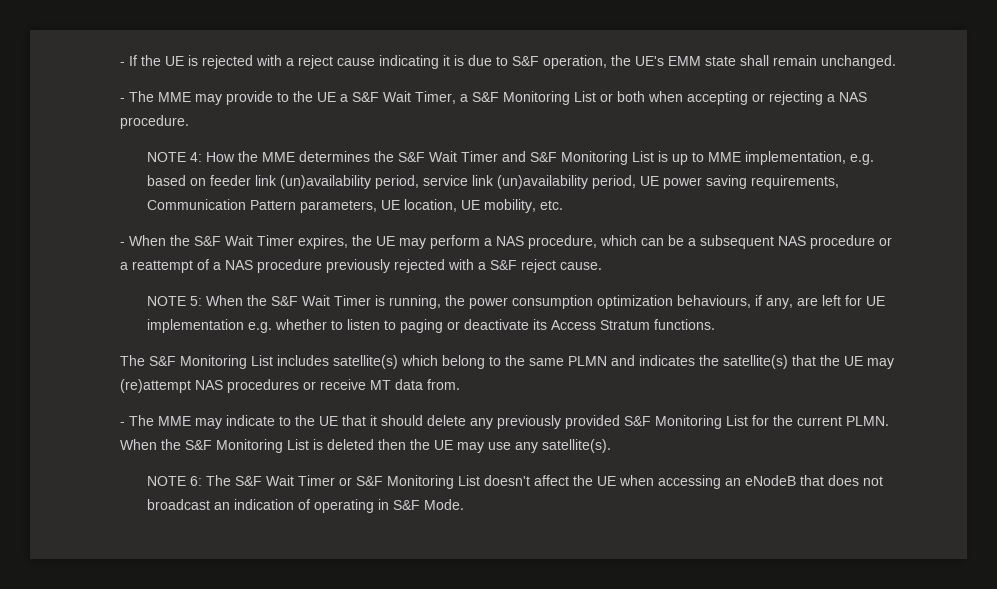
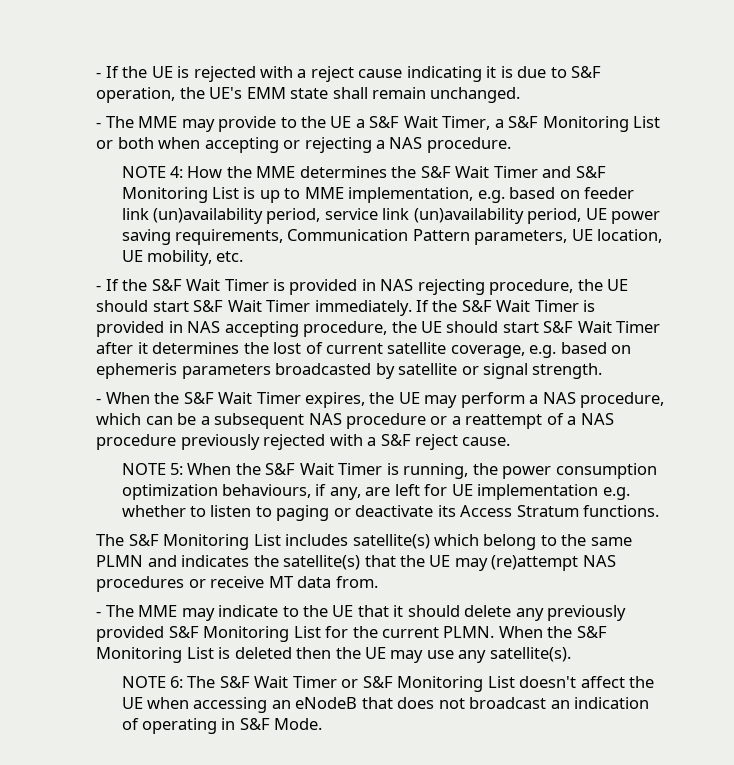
+ - If the S&F Wait Timer is provided in NAS rejecting procedure, the UE should start S&F Wait Timer immediately. If the S&F Wait Timer is provided in NAS accepting procedure, the UE should start S&F Wait Timer after it determines the lost of current satellite coverage, e.g. based on ephemeris parameters broadcasted by satellite or signal strength.

